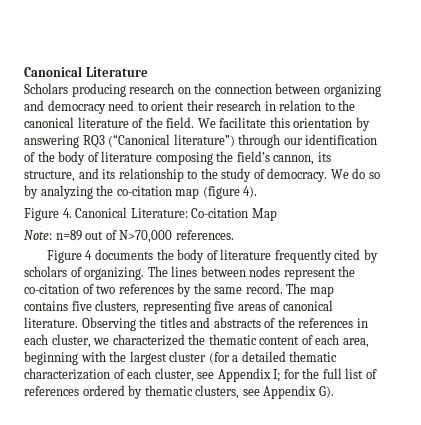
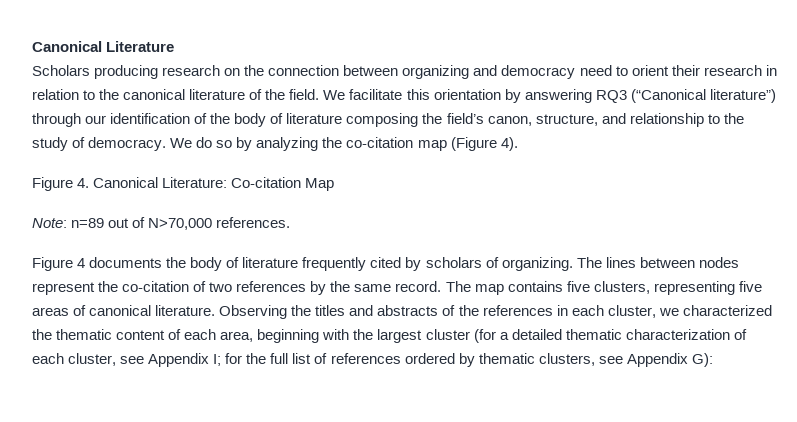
- We facilitate this orientation by answering RQ3 (“Canonical literature”) through our identification of the body of literature composing the field’s cannon, its structure, and its relationship to the study of democracy.
+ We facilitate this orientation by answering RQ3 (“Canonical literature”) through our identification of the body of literature composing the field’s canon, structure, and relationship to the study of democracy.
- We do so by analyzing the co-citation map (figure 4).
+ We do so by analyzing the co-citation map (Figure 4).
- Observing the titles and abstracts of the references in each cluster, we characterized the thematic content of each area, beginning with the largest cluster (for a detailed thematic characterization of each cluster, see Appendix I; for the full list of references ordered by thematic clusters, see Appendix G).
+ Observing the titles and abstracts of the references in each cluster, we characterized the thematic content of each area, beginning with the largest cluster (for a detailed thematic characterization of each cluster, see Appendix I; for the full list of references ordered by thematic clusters, see Appendix G):

